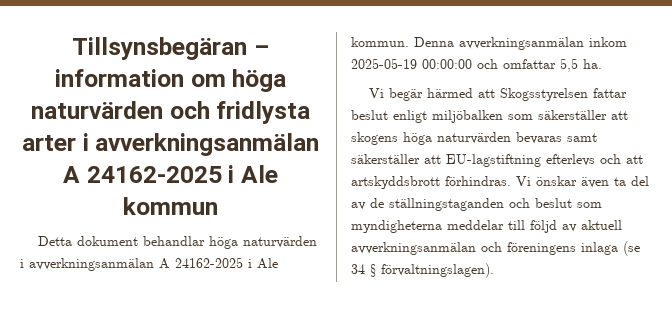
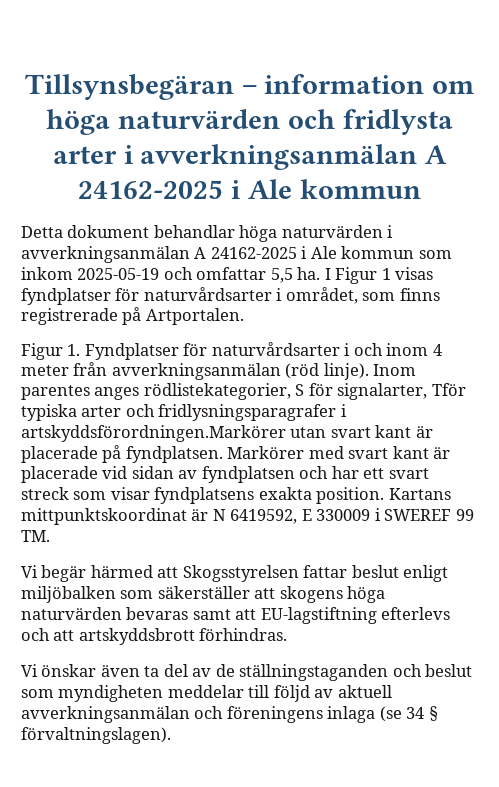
- Detta dokument behandlar höga naturvärden i avverkningsanmälan A 24162-2025 i Ale kommun. Denna avverkningsanmälan inkom 2025-05-19 00:00:00 och omfattar 5,5 ha.
+ Detta dokument behandlar höga naturvärden i avverkningsanmälan A 24162-2025 i Ale kommun som inkom 2025-05-19 och omfattar 5,5 ha. I Figur 1 visas fyndplatser för naturvårdsarter i området, som finns registrerade på Artportalen.
+ Figur 1. Fyndplatser för naturvårdsarter i och inom 4 meter från avverkningsanmälan (röd linje). Inom parentes anges rödlistekategorier, S för signalarter, Tför typiska arter och fridlysningsparagrafer i artskyddsförordningen.Markörer utan svart kant är placerade på fyndplatsen. Markörer med svart kant är placerade vid sidan av fyndplatsen och har ett svart streck som visar fyndplatsens exakta position. Kartans mittpunktskoordinat är N 6419592, E 330009 i SWEREF 99 TM.
- Vi begär härmed att Skogsstyrelsen fattar beslut enligt miljöbalken som säkerställer att skogens höga naturvärden bevaras samt säkerställer att EU-lagstiftning efterlevs och att artskyddsbrott förhindras. Vi önskar även ta del av de ställningstaganden och beslut som myndigheterna meddelar till följd av aktuell avverkningsanmälan och föreningens inlaga (se 34 § förvaltningslagen).
+ Vi begär härmed att Skogsstyrelsen fattar beslut enligt miljöbalken som säkerställer att skogens höga naturvärden bevaras samt att EU-lagstiftning efterlevs och att artskyddsbrott förhindras.
+ Vi önskar även ta del av de ställningstaganden och beslut som myndigheten meddelar till följd av aktuell avverkningsanmälan och föreningens inlaga (se 34 § förvaltningslagen).

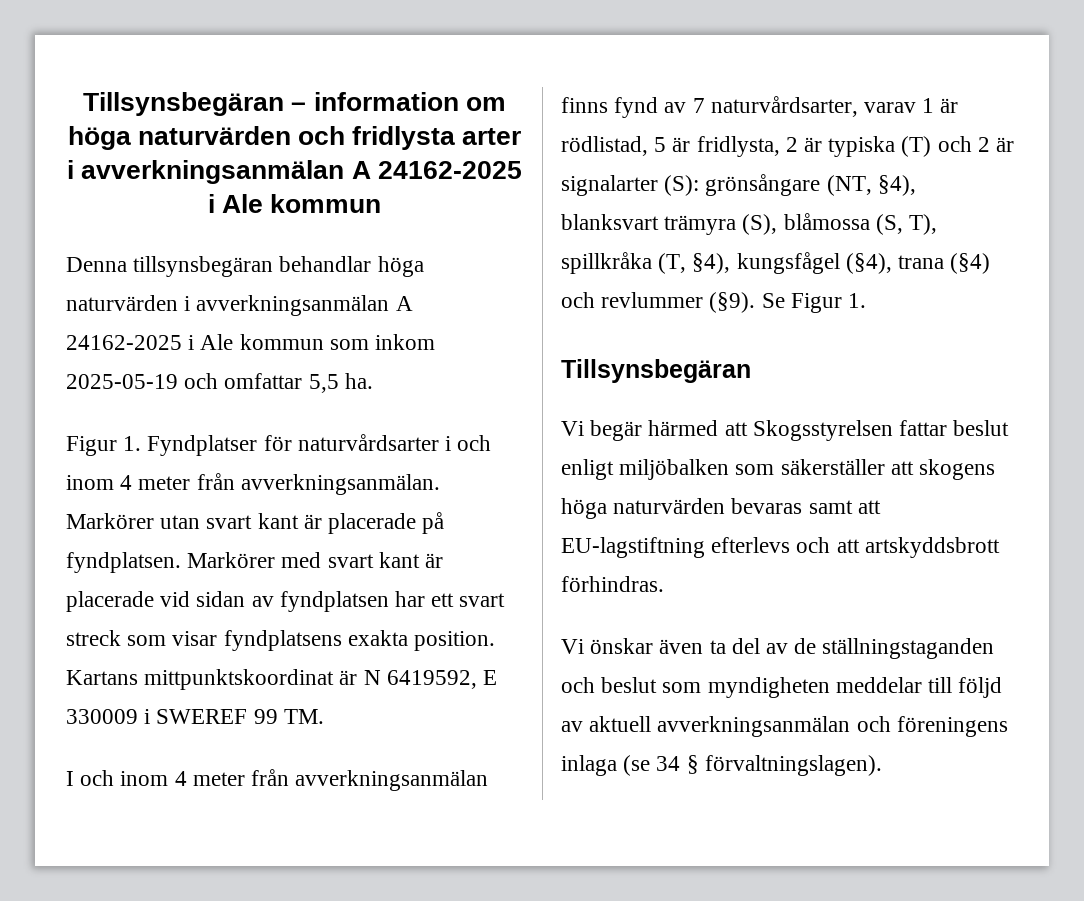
- Detta dokument behandlar höga naturvärden i avverkningsanmälan A 24162-2025 i Ale kommun som inkom 2025-05-19 och omfattar 5,5 ha. I Figur 1 visas fyndplatser för naturvårdsarter i området, som finns registrerade på Artportalen.
+ Denna tillsynsbegäran behandlar höga naturvärden i avverkningsanmälan A 24162-2025 i Ale kommun som inkom 2025-05-19 och omfattar 5,5 ha.
- Figur 1. Fyndplatser för naturvårdsarter i och inom 4 meter från avverkningsanmälan (röd linje). Inom parentes anges rödlistekategorier, S för signalarter, Tför typiska arter och fridlysningsparagrafer i artskyddsförordningen.Markörer utan svart kant är placerade på fyndplatsen.
+ Figur 1. Fyndplatser för naturvårdsarter i och inom 4 meter från avverkningsanmälan. Markörer utan svart kant är placerade på fyndplatsen.
- Markörer med svart kant är placerade vid sidan av fyndplatsen och har ett svart streck som visar fyndplatsens exakta position.
+ Markörer med svart kant är placerade vid sidan av fyndplatsen har ett svart streck som visar fyndplatsens exakta position.
+ I och inom 4 meter från avverkningsanmälan finns fynd av 7 naturvårdsarter, varav 1 är rödlistad, 5 är fridlysta, 2 är typiska (T) och 2 är signalarter (S): grönsångare (NT, §4), blanksvart trämyra (S), blåmossa (S, T), spillkråka (T, §4), kungsfågel (§4), trana (§4) och revlummer (§9). Se Figur 1.
+ Tillsynsbegäran

